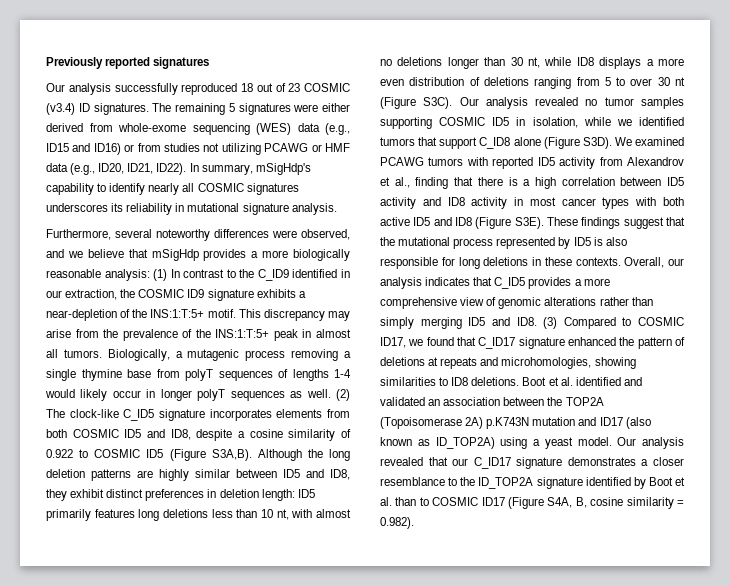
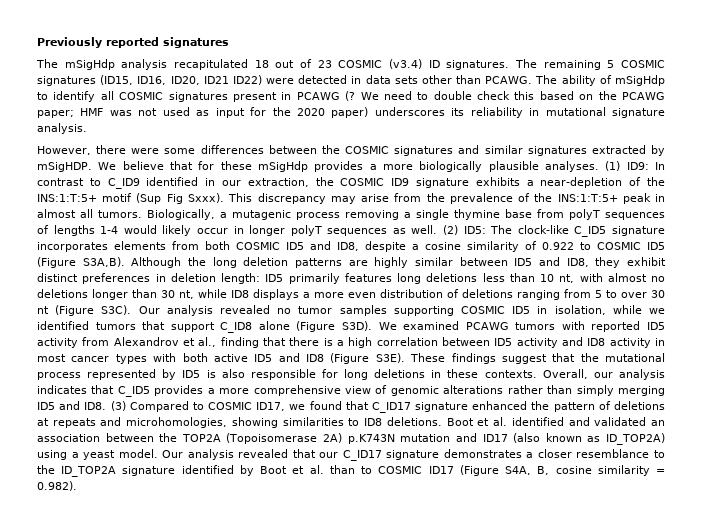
- Our analysis successfully reproduced 18 out of 23 COSMIC (v3.4) ID signatures.
+ The mSigHdp analysis recapitulated 18 out of 23 COSMIC (v3.4) ID signatures.
- The remaining 5 signatures were either derived from whole-exome sequencing (WES) data (e.g., ID15 and ID16) or from studies not utilizing PCAWG or HMF data (e.g., ID20, ID21, ID22). In summary, mSigHdp's capability to identify nearly all COSMIC signatures underscores its reliability in mutational signature analysis.
+ The remaining 5 COSMIC signatures (ID15, ID16, ID20, ID21 ID22) were detected in data sets other than PCAWG. The ability of mSigHdp to identify all COSMIC signatures present in PCAWG (? We need to double check this based on the PCAWG paper; HMF was not used as input for the 2020 paper) underscores its reliability in mutational signature analysis.
- Furthermore, several noteworthy differences were observed, and we believe that mSigHdp provides a more biologically reasonable analysis: (1) In contrast to the C_ID9 identified in our extraction, the COSMIC ID9 signature exhibits a near-depletion of the INS:1:T:5+ motif.
+ However, there were some differences between the COSMIC signatures and similar signatures extracted by mSigHDP. We believe that for these mSigHdp provides a more biologically plausible analyses. (1) ID9: In contrast to C_ID9 identified in our extraction, the COSMIC ID9 signature exhibits a near-depletion of the INS:1:T:5+ motif (Sup Fig Sxxx).
- (2) The clock-like C_ID5 signature incorporates elements from both COSMIC ID5 and ID8, despite a cosine similarity of 0.922 to COSMIC ID5 (Figure S3A,B).
+ (2) ID5: The clock-like C_ID5 signature incorporates elements from both COSMIC ID5 and ID8, despite a cosine similarity of 0.922 to COSMIC ID5 (Figure S3A,B).

